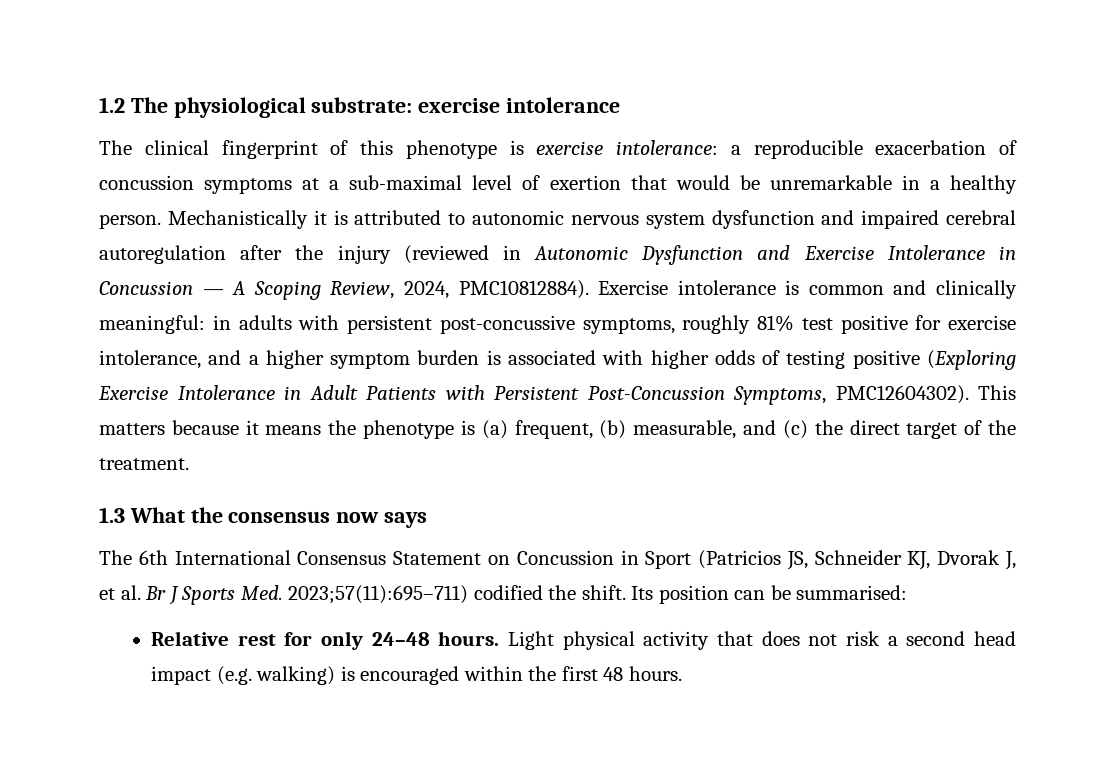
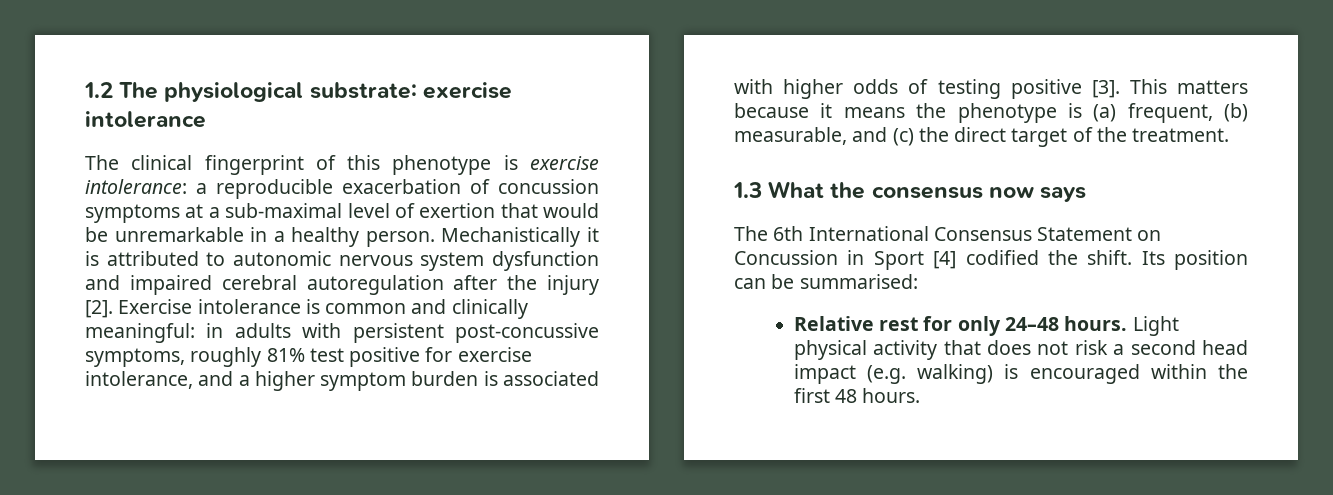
- Mechanistically it is attributed to autonomic nervous system dysfunction and impaired cerebral autoregulation after the injury (reviewed in Autonomic Dysfunction and Exercise Intolerance in Concussion — A Scoping Review, 2024, PMC10812884).
+ Mechanistically it is attributed to autonomic nervous system dysfunction and impaired cerebral autoregulation after the injury [2].
- Exercise intolerance is common and clinically meaningful: in adults with persistent post-concussive symptoms, roughly 81% test positive for exercise intolerance, and a higher symptom burden is associated with higher odds of testing positive (Exploring Exercise Intolerance in Adult Patients with Persistent Post-Concussion Symptoms, PMC12604302).
+ Exercise intolerance is common and clinically meaningful: in adults with persistent post-concussive symptoms, roughly 81% test positive for exercise intolerance, and a higher symptom burden is associated with higher odds of testing positive [3].
- The 6th International Consensus Statement on Concussion in Sport (Patricios JS, Schneider KJ, Dvorak J, et al. Br J Sports Med. 2023;57(11):695–711) codified the shift.
+ The 6th International Consensus Statement on Concussion in Sport [4] codified the shift.

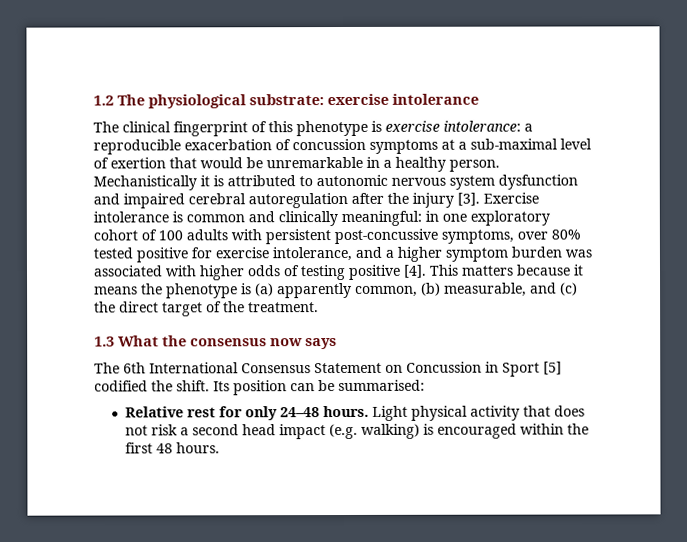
- Mechanistically it is attributed to autonomic nervous system dysfunction and impaired cerebral autoregulation after the injury [2].
+ Mechanistically it is attributed to autonomic nervous system dysfunction and impaired cerebral autoregulation after the injury [3].
- Exercise intolerance is common and clinically meaningful: in adults with persistent post-concussive symptoms, roughly 81% test positive for exercise intolerance, and a higher symptom burden is associated with higher odds of testing positive [3].
+ Exercise intolerance is common and clinically meaningful: in one exploratory cohort of 100 adults with persistent post-concussive symptoms, over 80% tested positive for exercise intolerance, and a higher symptom burden was associated with higher odds of testing positive [4].
- This matters because it means the phenotype is (a) frequent, (b) measurable, and (c) the direct target of the treatment.
+ This matters because it means the phenotype is (a) apparently common, (b) measurable, and (c) the direct target of the treatment.
- The 6th International Consensus Statement on Concussion in Sport [4] codified the shift.
+ The 6th International Consensus Statement on Concussion in Sport [5] codified the shift.

